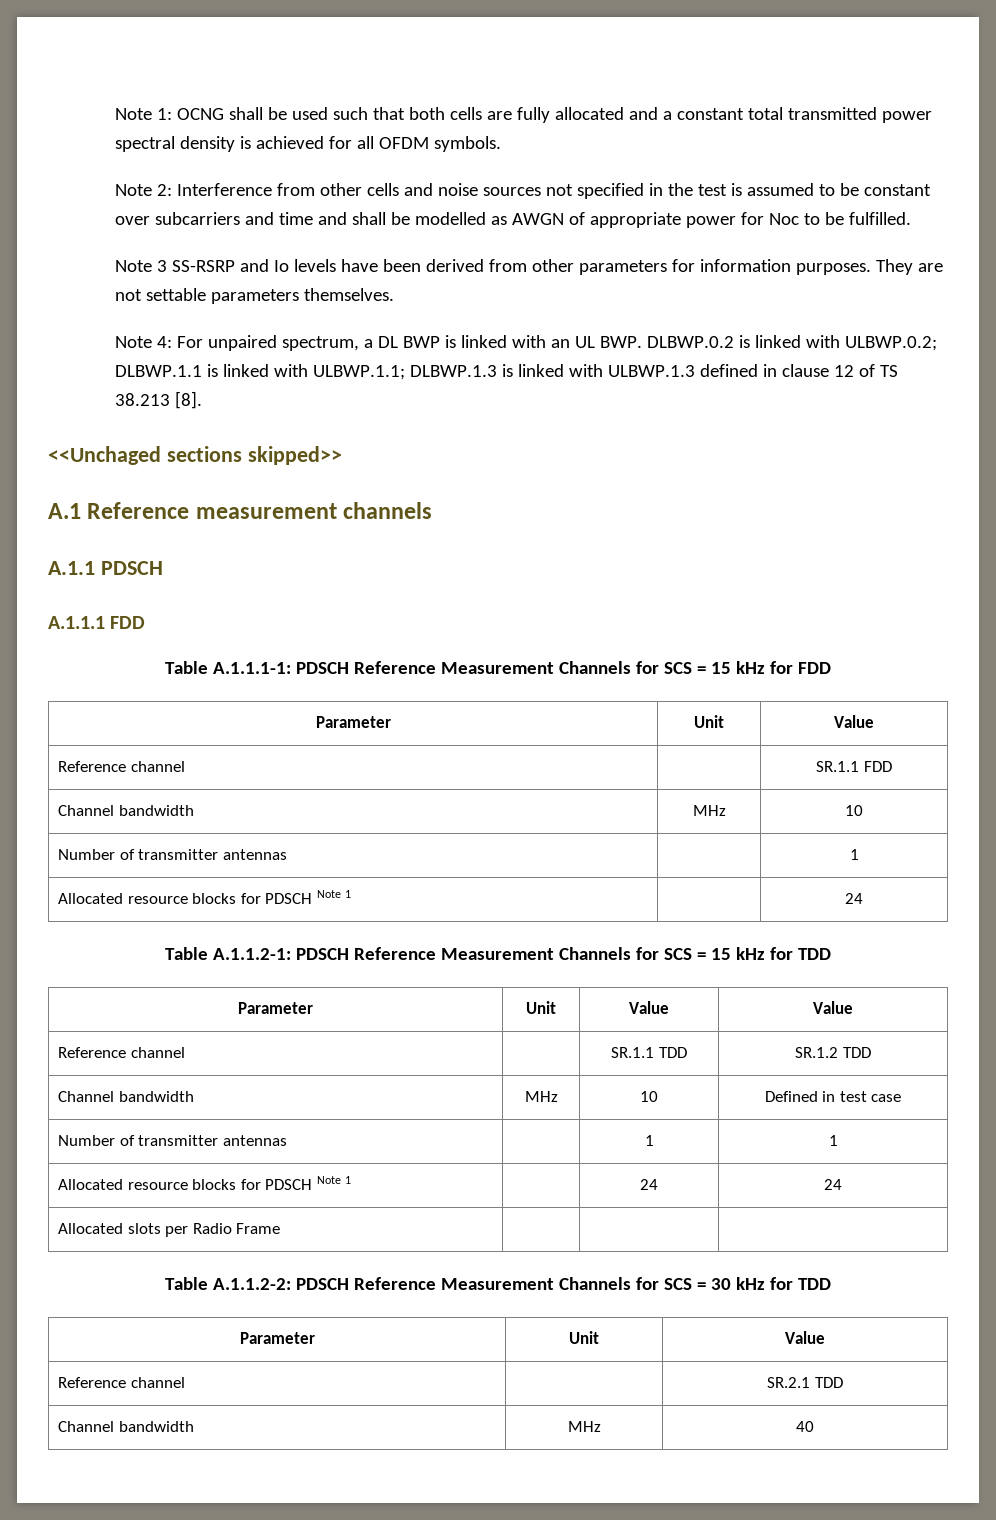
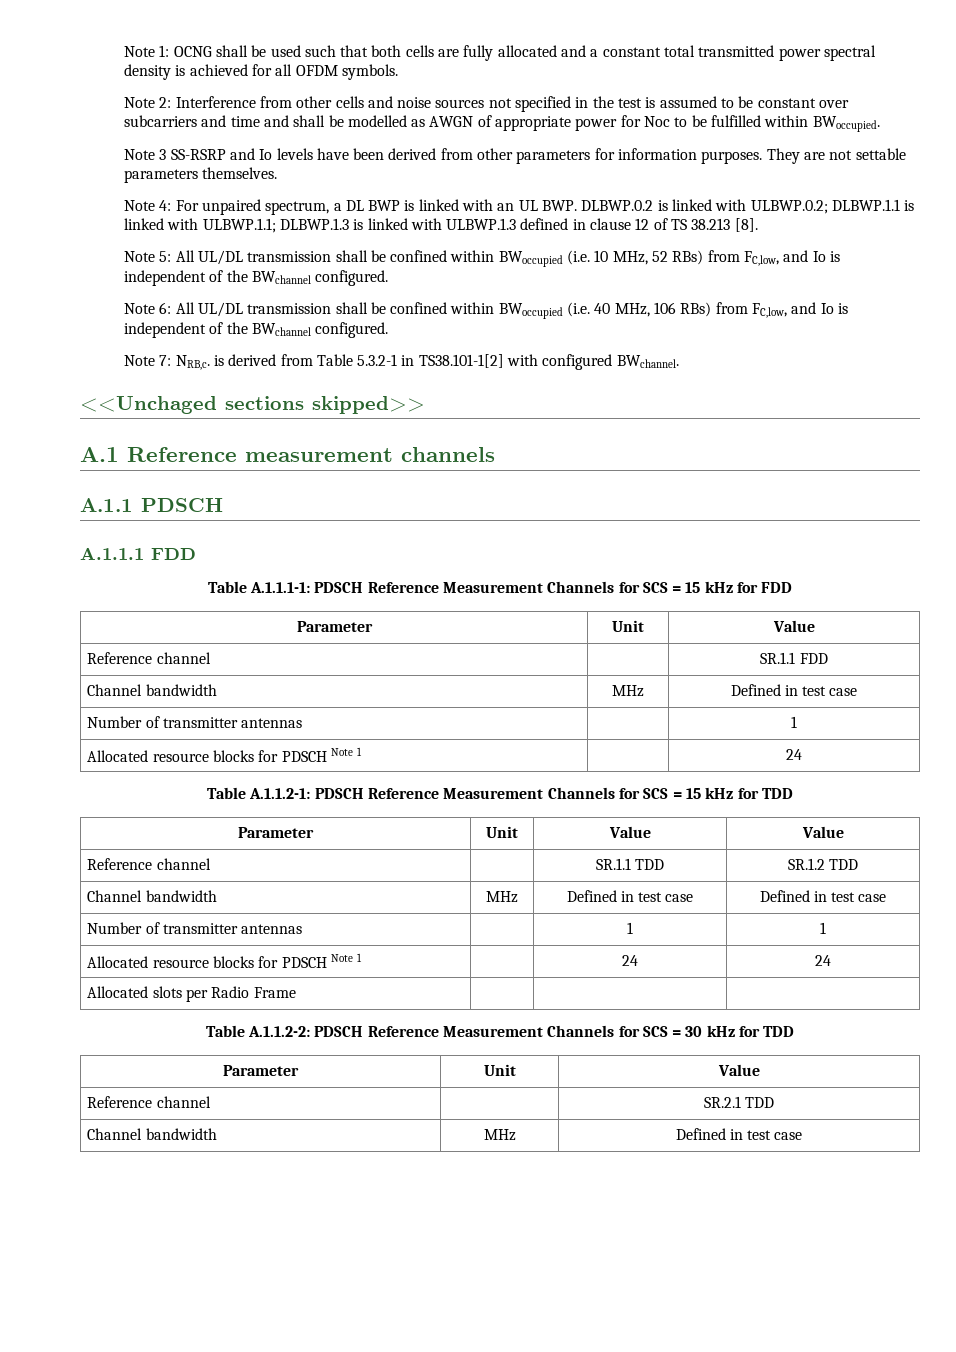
- Note 2: Interference from other cells and noise sources not specified in the test is assumed to be constant over subcarriers and time and shall be modelled as AWGN of appropriate power for Noc to be fulfilled.
+ Note 2: Interference from other cells and noise sources not specified in the test is assumed to be constant over subcarriers and time and shall be modelled as AWGN of appropriate power for Noc to be fulfilled within BWoccupied.
+ Note 5: All UL/DL transmission shall be confined within BWoccupied (i.e. 10 MHz, 52 RBs) from FC,low, and Io is independent of the BWchannel configured.
+ Note 6: All UL/DL transmission shall be confined within BWoccupied (i.e. 40 MHz, 106 RBs) from FC,low, and Io is independent of the BWchannel configured.
+ Note 7: NRB,c. is derived from Table 5.3.2-1 in TS38.101-1[2] with configured BWchannel.
  Reference channel | | SR.1.1 FDD
- Channel bandwidth | MHz | 10
+ Channel bandwidth | MHz | Defined in test case
- Channel bandwidth | MHz | 10 | Defined in test case
+ Channel bandwidth | MHz | Defined in test case | Defined in test case
  Reference channel | | SR.2.1 TDD
- Channel bandwidth | MHz | 40
+ Channel bandwidth | MHz | Defined in test case

